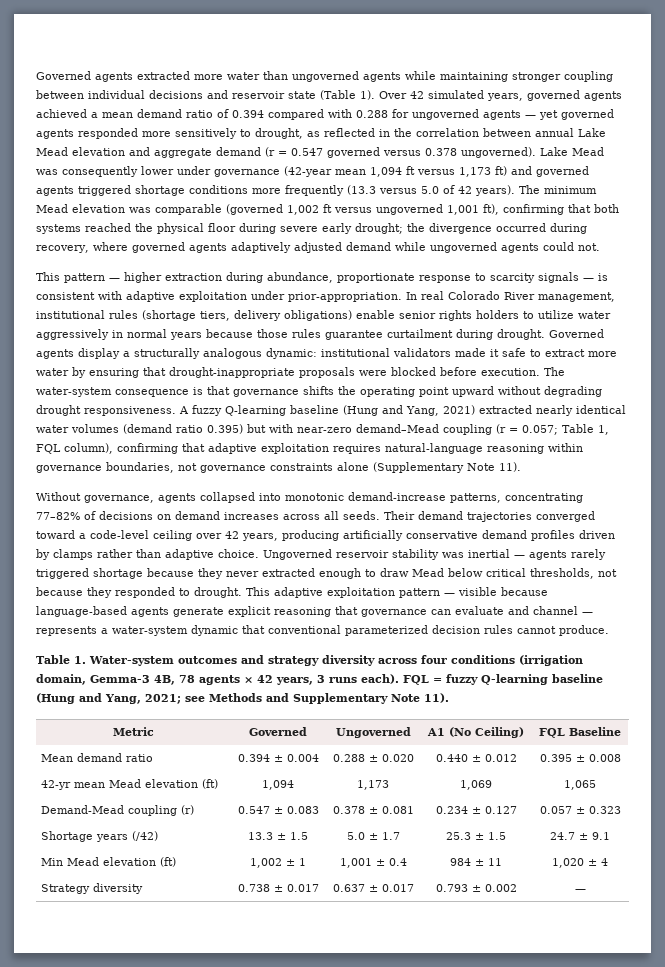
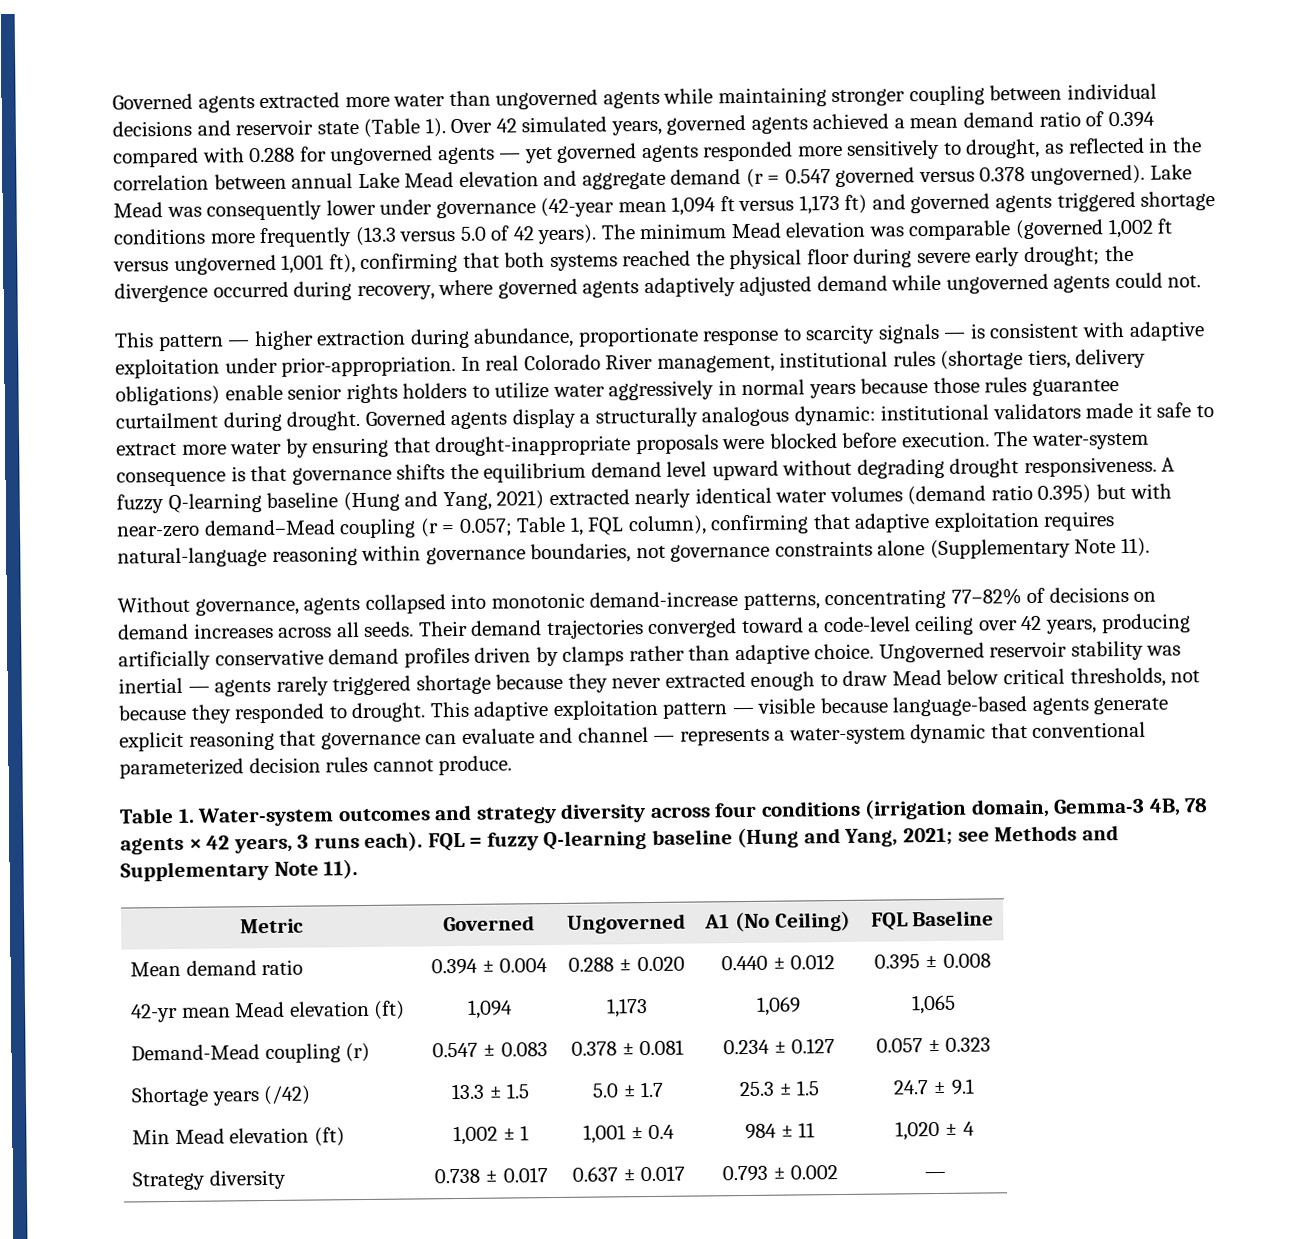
- The water-system consequence is that governance shifts the operating point upward without degrading drought responsiveness.
+ The water-system consequence is that governance shifts the equilibrium demand level upward without degrading drought responsiveness.

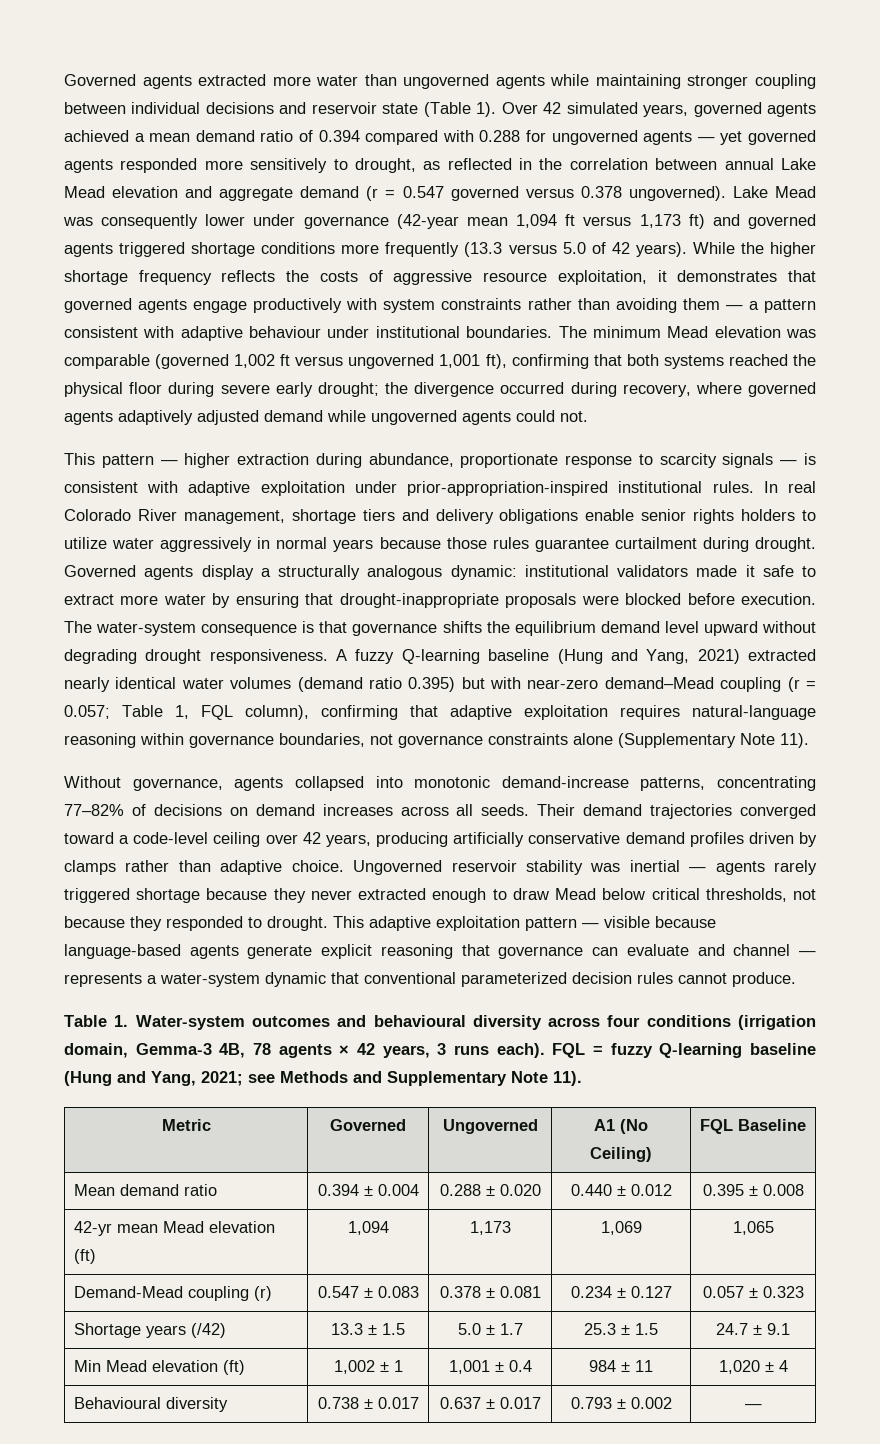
+ While the higher shortage frequency reflects the costs of aggressive resource exploitation, it demonstrates that governed agents engage productively with system constraints rather than avoiding them — a pattern consistent with adaptive behaviour under institutional boundaries.
- This pattern — higher extraction during abundance, proportionate response to scarcity signals — is consistent with adaptive exploitation under prior-appropriation.
+ This pattern — higher extraction during abundance, proportionate response to scarcity signals — is consistent with adaptive exploitation under prior-appropriation-inspired institutional rules.
- In real Colorado River management, institutional rules (shortage tiers, delivery obligations) enable senior rights holders to utilize water aggressively in normal years because those rules guarantee curtailment during drought.
+ In real Colorado River management, shortage tiers and delivery obligations enable senior rights holders to utilize water aggressively in normal years because those rules guarantee curtailment during drought.
- Table 1. Water-system outcomes and strategy diversity across four conditions (irrigation domain, Gemma-3 4B, 78 agents × 42 years, 3 runs each).
+ Table 1. Water-system outcomes and behavioural diversity across four conditions (irrigation domain, Gemma-3 4B, 78 agents × 42 years, 3 runs each).
- Strategy diversity | 0.738 ± 0.017 | 0.637 ± 0.017 | 0.793 ± 0.002 | —
+ Behavioural diversity | 0.738 ± 0.017 | 0.637 ± 0.017 | 0.793 ± 0.002 | —

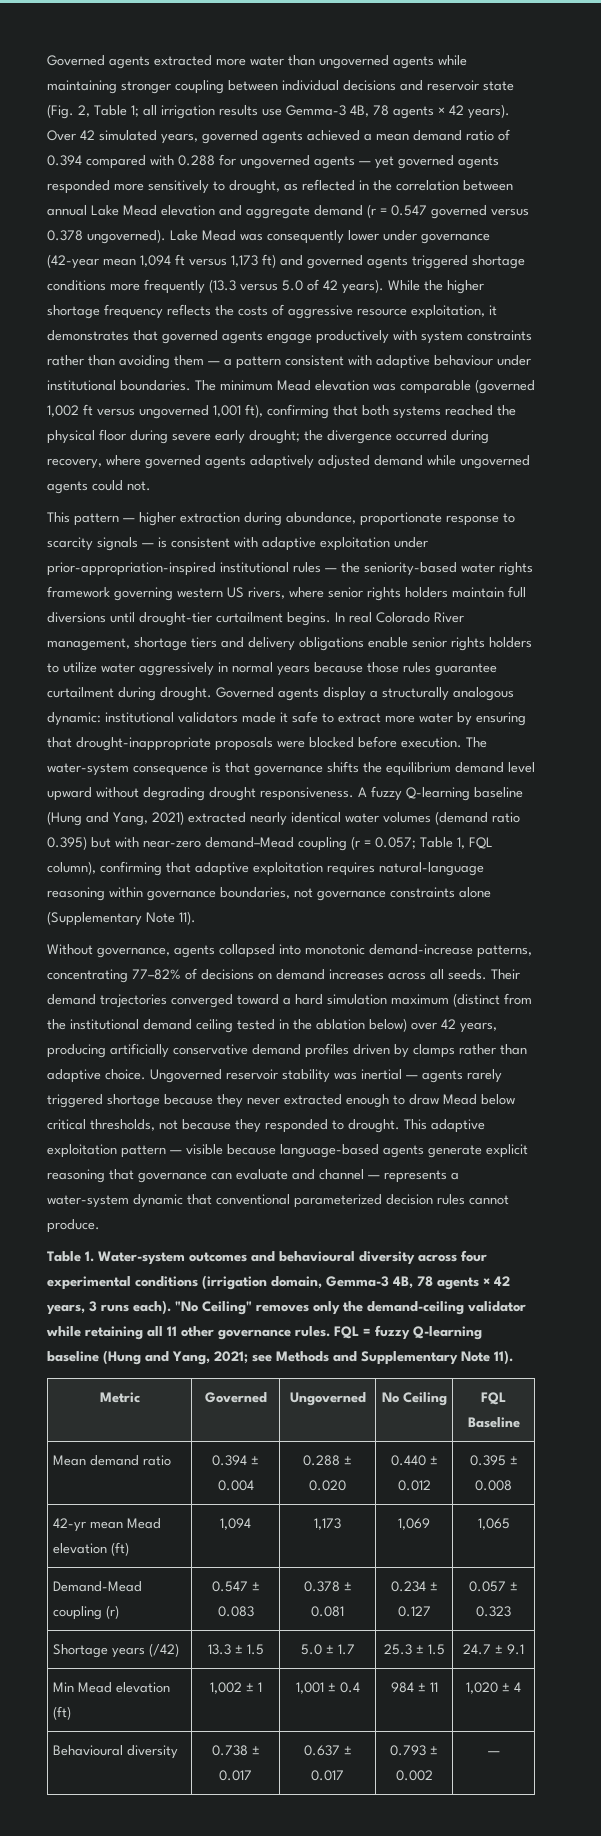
- Governed agents extracted more water than ungoverned agents while maintaining stronger coupling between individual decisions and reservoir state (Table 1).
+ Governed agents extracted more water than ungoverned agents while maintaining stronger coupling between individual decisions and reservoir state (Fig. 2, Table 1; all irrigation results use Gemma-3 4B, 78 agents × 42 years).
- This pattern — higher extraction during abundance, proportionate response to scarcity signals — is consistent with adaptive exploitation under prior-appropriation-inspired institutional rules.
+ This pattern — higher extraction during abundance, proportionate response to scarcity signals — is consistent with adaptive exploitation under prior-appropriation-inspired institutional rules — the seniority-based water rights framework governing western US rivers, where senior rights holders maintain full diversions until drought-tier curtailment begins.
- Their demand trajectories converged toward a code-level ceiling over 42 years, producing artificially conservative demand profiles driven by clamps rather than adaptive choice.
+ Their demand trajectories converged toward a hard simulation maximum (distinct from the institutional demand ceiling tested in the ablation below) over 42 years, producing artificially conservative demand profiles driven by clamps rather than adaptive choice.
- Table 1. Water-system outcomes and behavioural diversity across four conditions (irrigation domain, Gemma-3 4B, 78 agents × 42 years, 3 runs each).
+ Table 1. Water-system outcomes and behavioural diversity across four experimental conditions (irrigation domain, Gemma-3 4B, 78 agents × 42 years, 3 runs each).
+ "No Ceiling" removes only the demand-ceiling validator while retaining all 11 other governance rules.
- Metric | Governed | Ungoverned | A1 (No Ceiling) | FQL Baseline
+ Metric | Governed | Ungoverned | No Ceiling | FQL Baseline

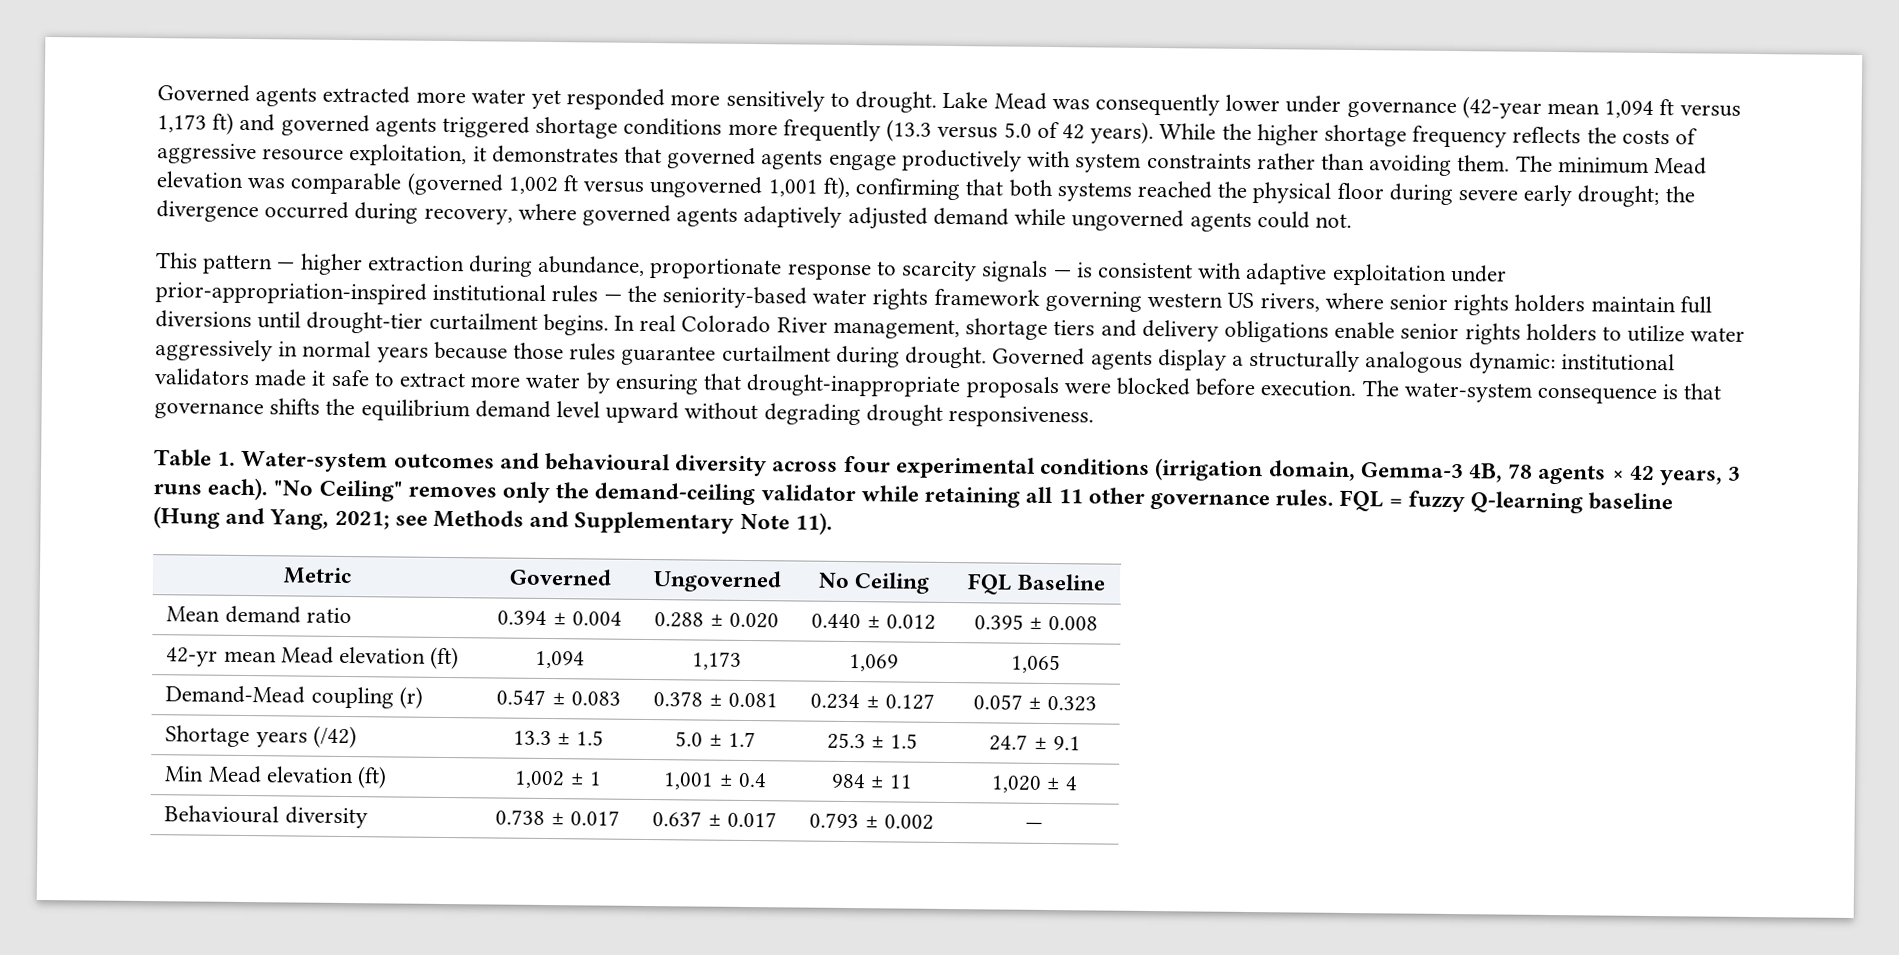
- Governed agents extracted more water than ungoverned agents while maintaining stronger coupling between individual decisions and reservoir state (Fig. 2, Table 1; all irrigation results use Gemma-3 4B, 78 agents × 42 years). Over 42 simulated years, governed agents achieved a mean demand ratio of 0.394 compared with 0.288 for ungoverned agents — yet governed agents responded more sensitively to drought, as reflected in the correlation between annual Lake Mead elevation and aggregate demand (r = 0.547 governed versus 0.378 ungoverned).
+ Governed agents extracted more water yet responded more sensitively to drought.
- While the higher shortage frequency reflects the costs of aggressive resource exploitation, it demonstrates that governed agents engage productively with system constraints rather than avoiding them — a pattern consistent with adaptive behaviour under institutional boundaries.
+ While the higher shortage frequency reflects the costs of aggressive resource exploitation, it demonstrates that governed agents engage productively with system constraints rather than avoiding them.
- A fuzzy Q-learning baseline (Hung and Yang, 2021) extracted nearly identical water volumes (demand ratio 0.395) but with near-zero demand–Mead coupling (r = 0.057; Table 1, FQL column), confirming that adaptive exploitation requires natural-language reasoning within governance boundaries, not governance constraints alone (Supplementary Note 11).
- Without governance, agents collapsed into monotonic demand-increase patterns, concentrating 77–82% of decisions on demand increases across all seeds. Their demand trajectories converged toward a hard simulation maximum (distinct from the institutional demand ceiling tested in the ablation below) over 42 years, producing artificially conservative demand profiles driven by clamps rather than adaptive choice. Ungoverned reservoir stability was inertial — agents rarely triggered shortage because they never extracted enough to draw Mead below critical thresholds, not because they responded to drought. This adaptive exploitation pattern — visible because language-based agents generate explicit reasoning that governance can evaluate and channel — represents a water-system dynamic that conventional parameterized decision rules cannot produce.

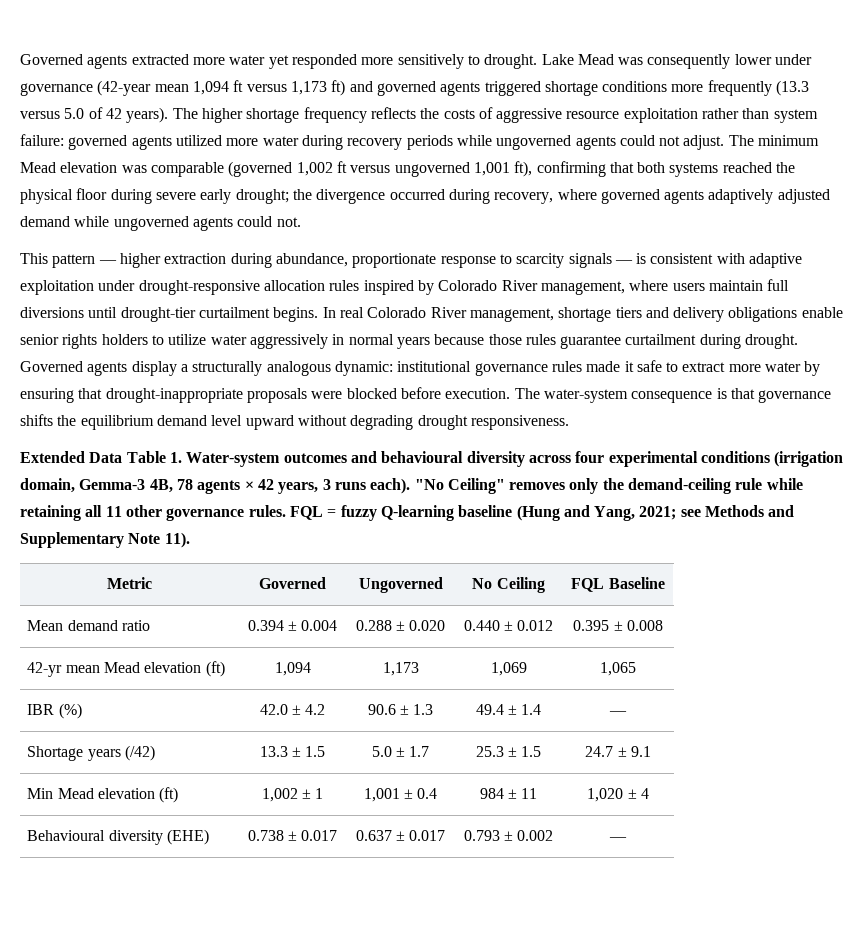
- While the higher shortage frequency reflects the costs of aggressive resource exploitation, it demonstrates that governed agents engage productively with system constraints rather than avoiding them.
+ The higher shortage frequency reflects the costs of aggressive resource exploitation rather than system failure: governed agents utilized more water during recovery periods while ungoverned agents could not adjust.
- This pattern — higher extraction during abundance, proportionate response to scarcity signals — is consistent with adaptive exploitation under prior-appropriation-inspired institutional rules — the seniority-based water rights framework governing western US rivers, where senior rights holders maintain full diversions until drought-tier curtailment begins.
+ This pattern — higher extraction during abundance, proportionate response to scarcity signals — is consistent with adaptive exploitation under drought-responsive allocation rules inspired by Colorado River management, where users maintain full diversions until drought-tier curtailment begins.
- Governed agents display a structurally analogous dynamic: institutional validators made it safe to extract more water by ensuring that drought-inappropriate proposals were blocked before execution.
+ Governed agents display a structurally analogous dynamic: institutional governance rules made it safe to extract more water by ensuring that drought-inappropriate proposals were blocked before execution.
- Table 1. Water-system outcomes and behavioural diversity across four experimental conditions (irrigation domain, Gemma-3 4B, 78 agents × 42 years, 3 runs each).
+ Extended Data Table 1. Water-system outcomes and behavioural diversity across four experimental conditions (irrigation domain, Gemma-3 4B, 78 agents × 42 years, 3 runs each).
- "No Ceiling" removes only the demand-ceiling validator while retaining all 11 other governance rules.
+ "No Ceiling" removes only the demand-ceiling rule while retaining all 11 other governance rules.
- Demand-Mead coupling (r) | 0.547 ± 0.083 | 0.378 ± 0.081 | 0.234 ± 0.127 | 0.057 ± 0.323
+ IBR (%) | 42.0 ± 4.2 | 90.6 ± 1.3 | 49.4 ± 1.4 | —
- Behavioural diversity | 0.738 ± 0.017 | 0.637 ± 0.017 | 0.793 ± 0.002 | —
+ Behavioural diversity (EHE) | 0.738 ± 0.017 | 0.637 ± 0.017 | 0.793 ± 0.002 | —

